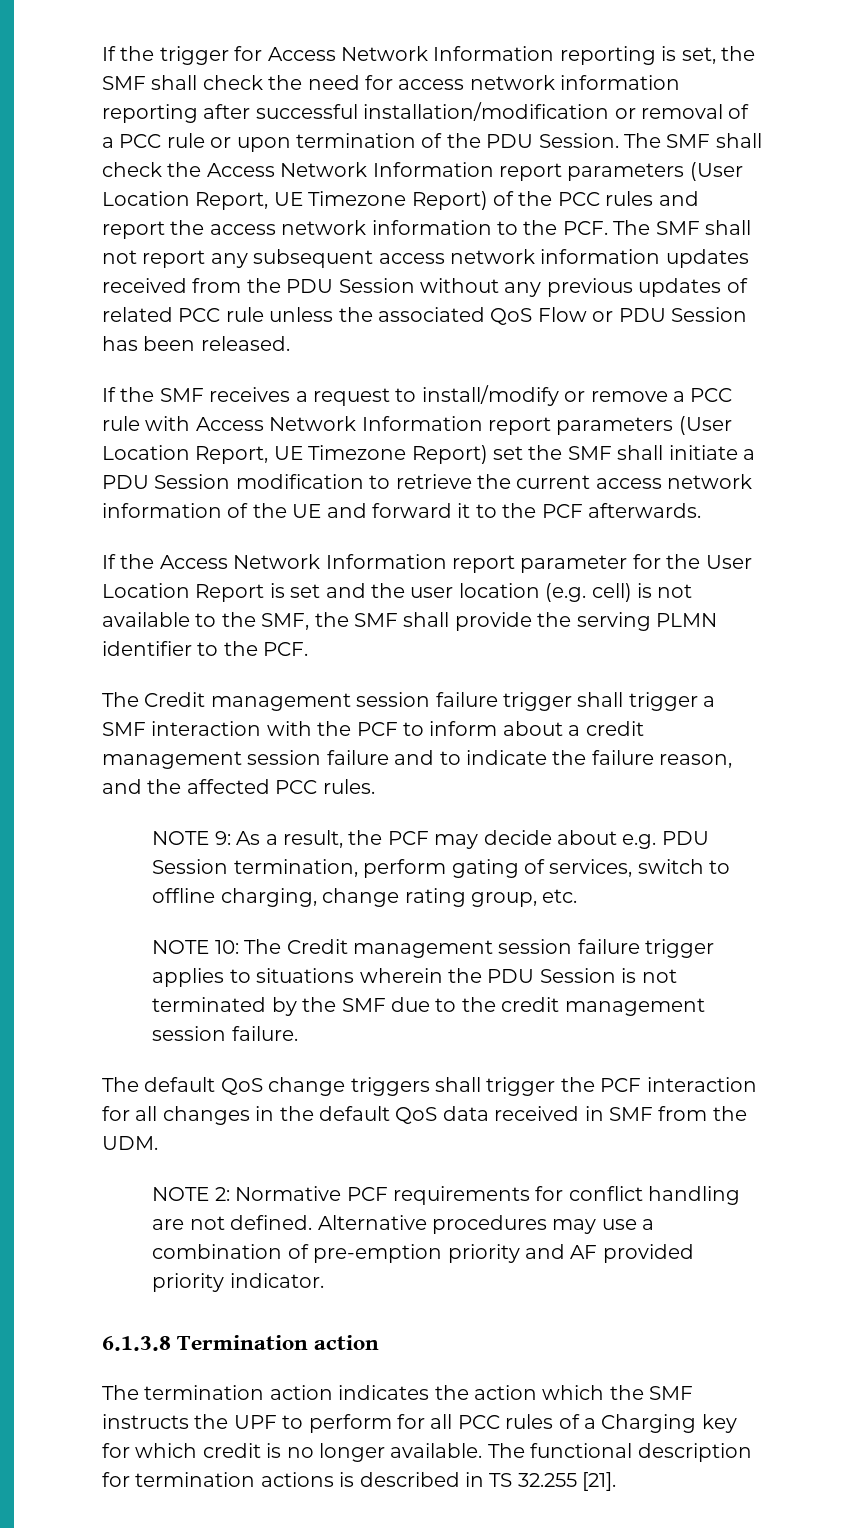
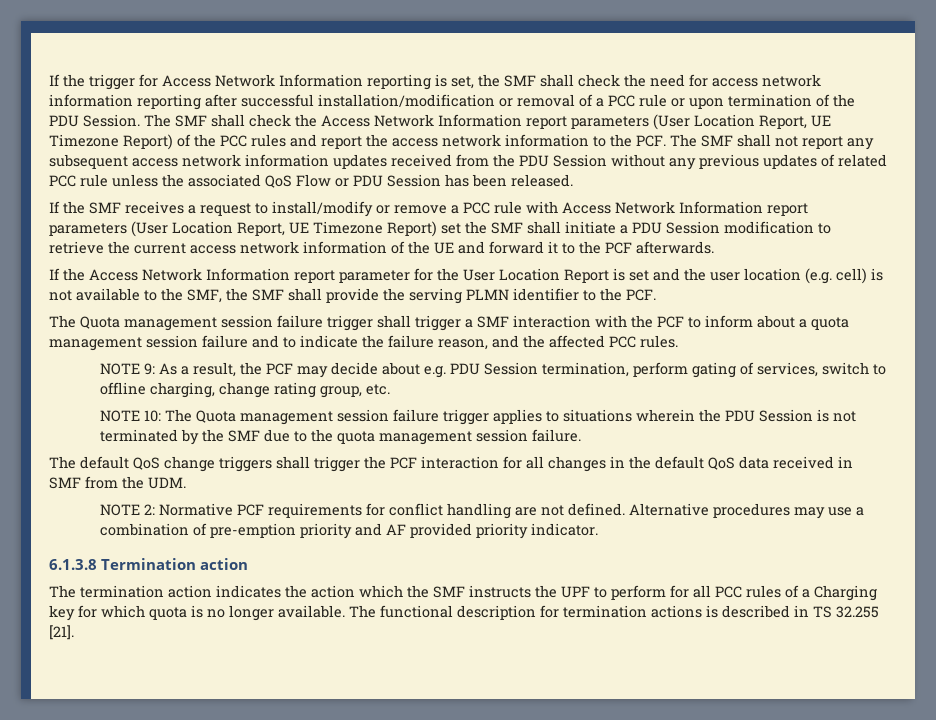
- The Credit management session failure trigger shall trigger a SMF interaction with the PCF to inform about a credit management session failure and to indicate the failure reason, and the affected PCC rules.
+ The Quota management session failure trigger shall trigger a SMF interaction with the PCF to inform about a quota management session failure and to indicate the failure reason, and the affected PCC rules.
- NOTE 10: The Credit management session failure trigger applies to situations wherein the PDU Session is not terminated by the SMF due to the credit management session failure.
+ NOTE 10: The Quota management session failure trigger applies to situations wherein the PDU Session is not terminated by the SMF due to the quota management session failure.
- The termination action indicates the action which the SMF instructs the UPF to perform for all PCC rules of a Charging key for which credit is no longer available.
+ The termination action indicates the action which the SMF instructs the UPF to perform for all PCC rules of a Charging key for which quota is no longer available.

